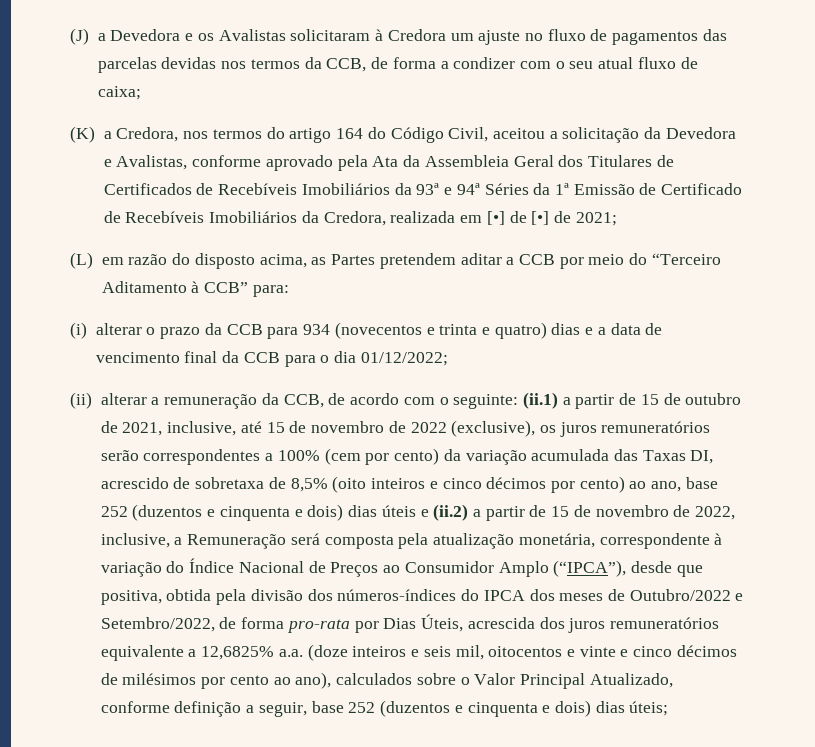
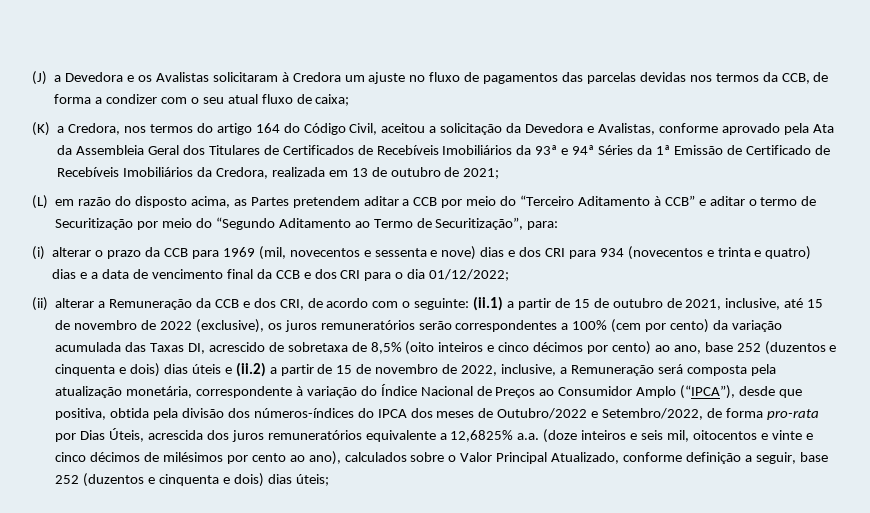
- (K) a Credora, nos termos do artigo 164 do Código Civil, aceitou a solicitação da Devedora e Avalistas, conforme aprovado pela Ata da Assembleia Geral dos Titulares de Certificados de Recebíveis Imobiliários da 93ª e 94ª Séries da 1ª Emissão de Certificado de Recebíveis Imobiliários da Credora, realizada em [•] de [•] de 2021;
+ (K) a Credora, nos termos do artigo 164 do Código Civil, aceitou a solicitação da Devedora e Avalistas, conforme aprovado pela Ata da Assembleia Geral dos Titulares de Certificados de Recebíveis Imobiliários da 93ª e 94ª Séries da 1ª Emissão de Certificado de Recebíveis Imobiliários da Credora, realizada em 13 de outubro de 2021;
- (L) em razão do disposto acima, as Partes pretendem aditar a CCB por meio do “Terceiro Aditamento à CCB” para:
+ (L) em razão do disposto acima, as Partes pretendem aditar a CCB por meio do “Terceiro Aditamento à CCB” e aditar o termo de Securitização por meio do “Segundo Aditamento ao Termo de Securitização”, para:
- (i) alterar o prazo da CCB para 934 (novecentos e trinta e quatro) dias e a data de vencimento final da CCB para o dia 01/12/2022;
+ (i) alterar o prazo da CCB para 1969 (mil, novecentos e sessenta e nove) dias e dos CRI para 934 (novecentos e trinta e quatro) dias e a data de vencimento final da CCB e dos CRI para o dia 01/12/2022;
- (ii) alterar a remuneração da CCB, de acordo com o seguinte:
+ (ii) alterar a Remuneração da CCB e dos CRI, de acordo com o seguinte:

